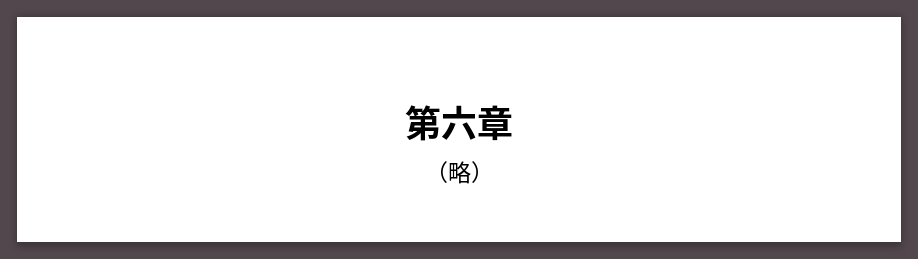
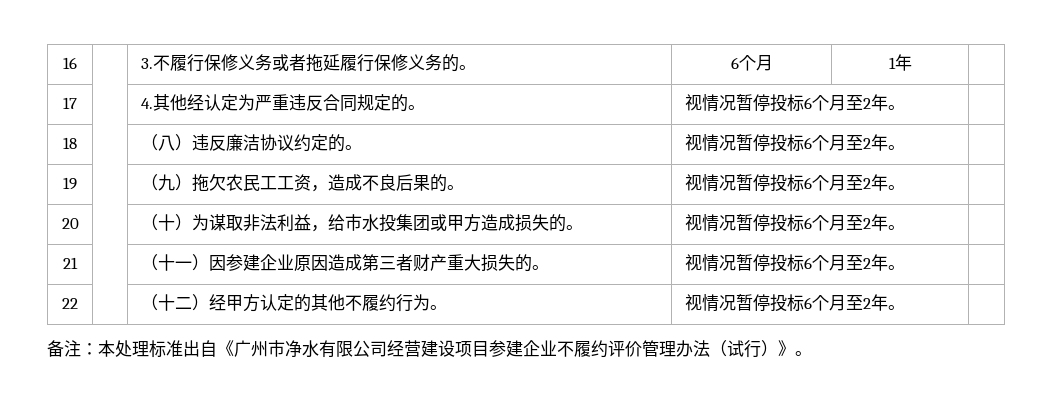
- 第六章
- （略）
+ 16 | | 3.不履行保修义务或者拖延履行保修义务的。 | 6个月 | 1年 |
+ 17 | | 4.其他经认定为严重违反合同规定的。 | 视情况暂停投标6个月至2年。 |
+ 18 | | （八）违反廉洁协议约定的。 | 视情况暂停投标6个月至2年。 |
+ 19 | | （九）拖欠农民工工资，造成不良后果的。 | 视情况暂停投标6个月至2年。 |
+ 20 | | （十）为谋取非法利益，给市水投集团或甲方造成损失的。 | 视情况暂停投标6个月至2年。 |
+ 21 | | （十一）因参建企业原因造成第三者财产重大损失的。 | 视情况暂停投标6个月至2年。 |
+ 22 | | （十二）经甲方认定的其他不履约行为。 | 视情况暂停投标6个月至2年。 |
+ 备注：本处理标准出自《广州市净水有限公司经营建设项目参建企业不履约评价管理办法（试行）》。

